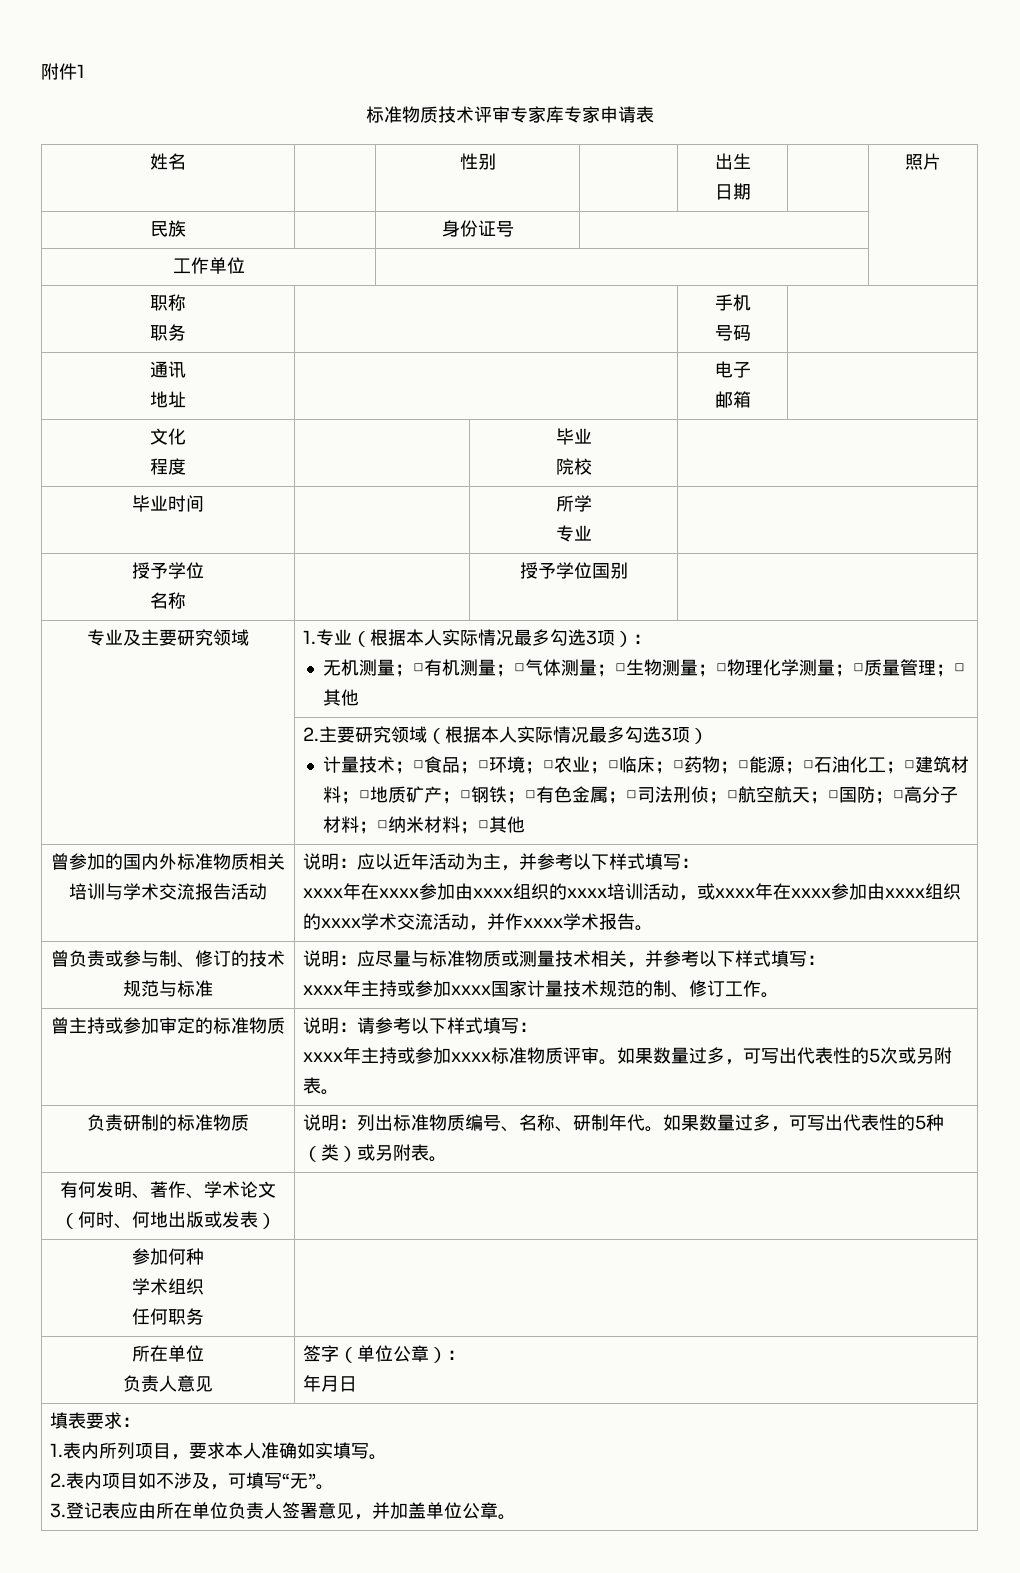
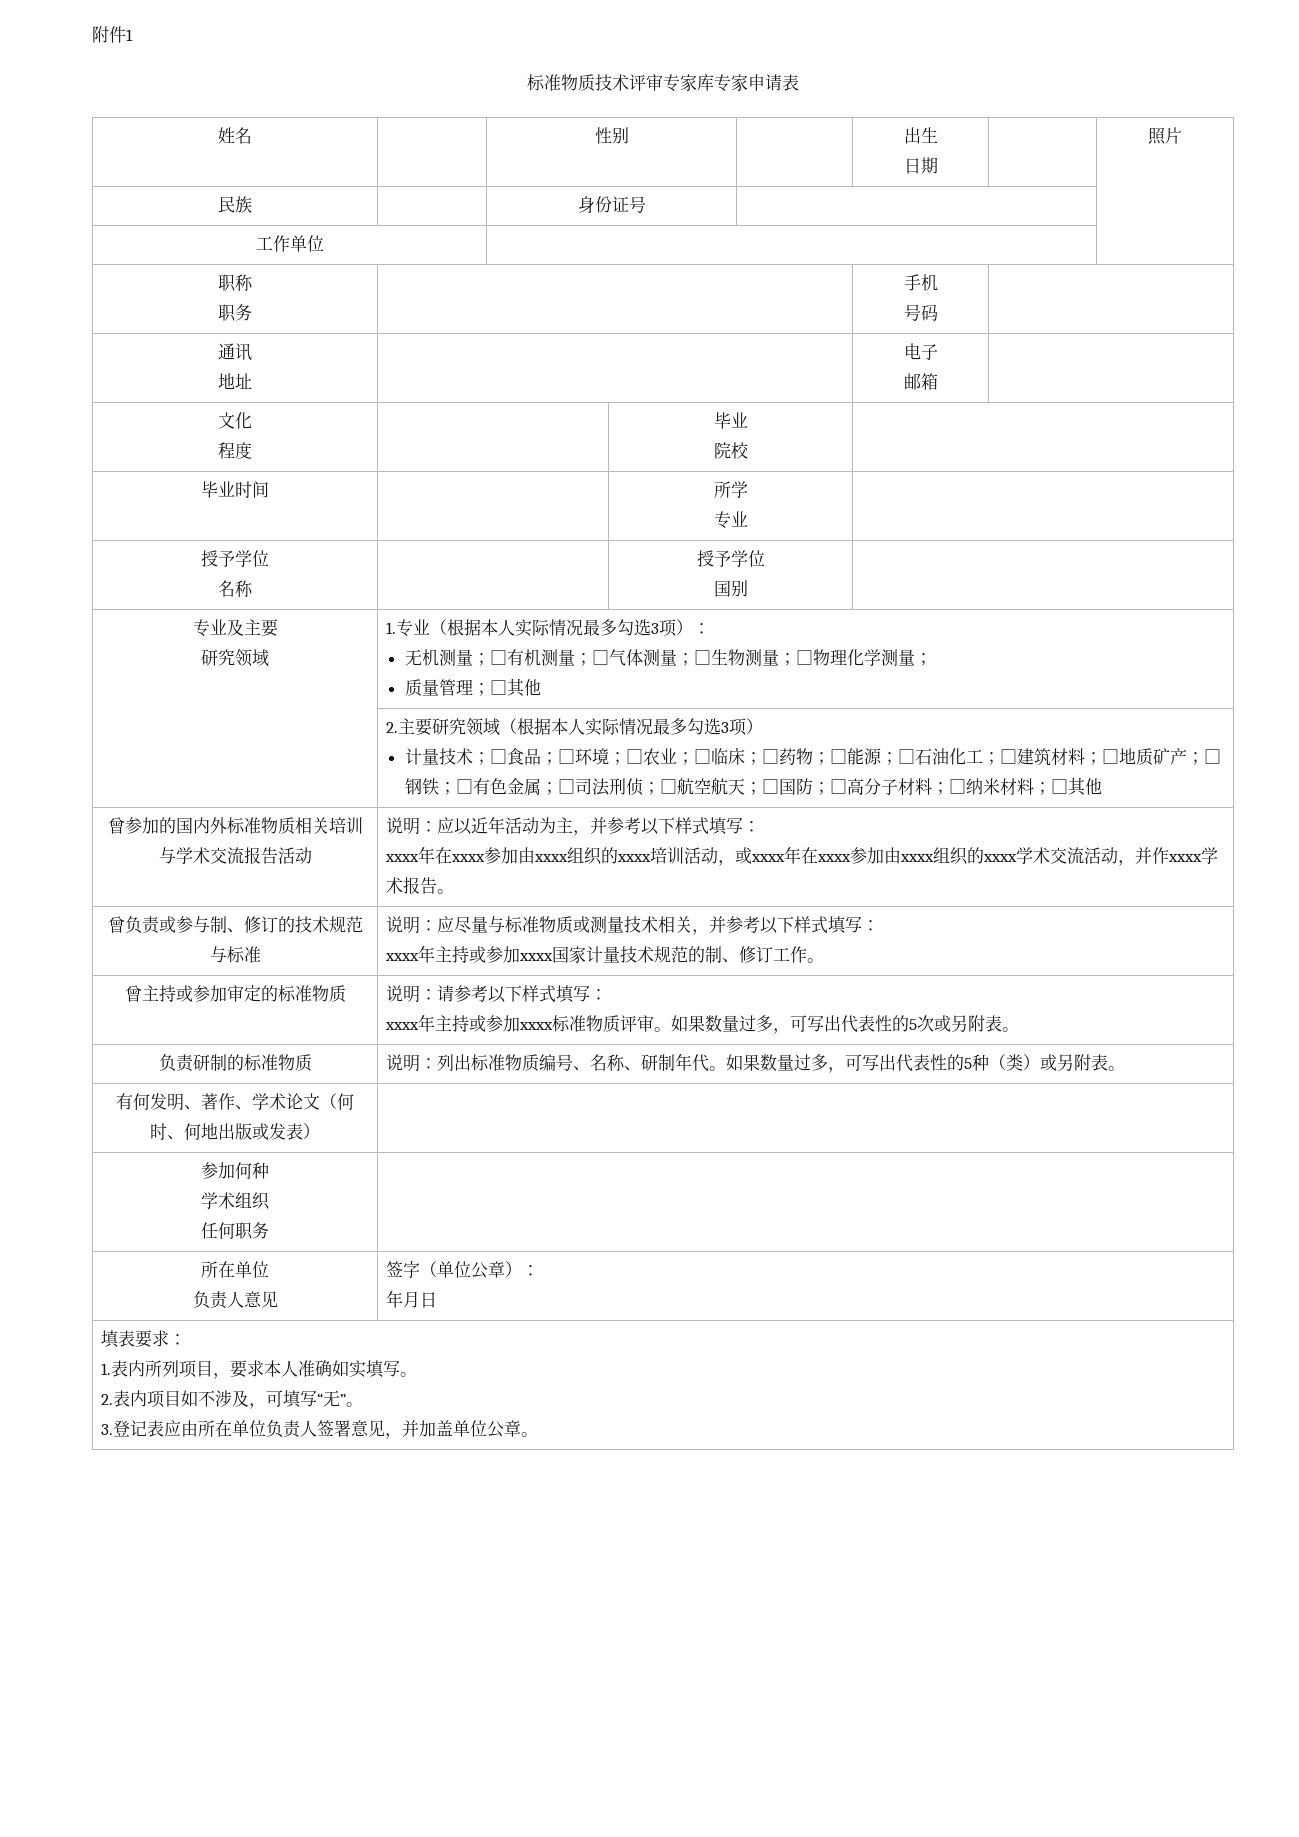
  毕业时间 | | 所学
  专业 |
  授予学位
- 名称 | | 授予学位国别 |
+ 名称 | | 授予学位
+ 国别 |
- 专业及主要研究领域 | 1.专业（根据本人实际情况最多勾选3项）：
- 无机测量；□有机测量；□气体测量；□生物测量；□物理化学测量；□质量管理；□其他
+ 专业及主要
+ 研究领域 | 1.专业（根据本人实际情况最多勾选3项）：
+ 无机测量；□有机测量；□气体测量；□生物测量；□物理化学测量；
+ 质量管理；□其他

